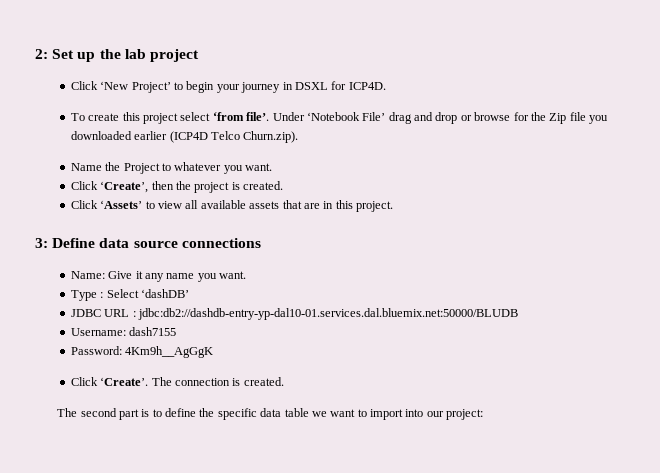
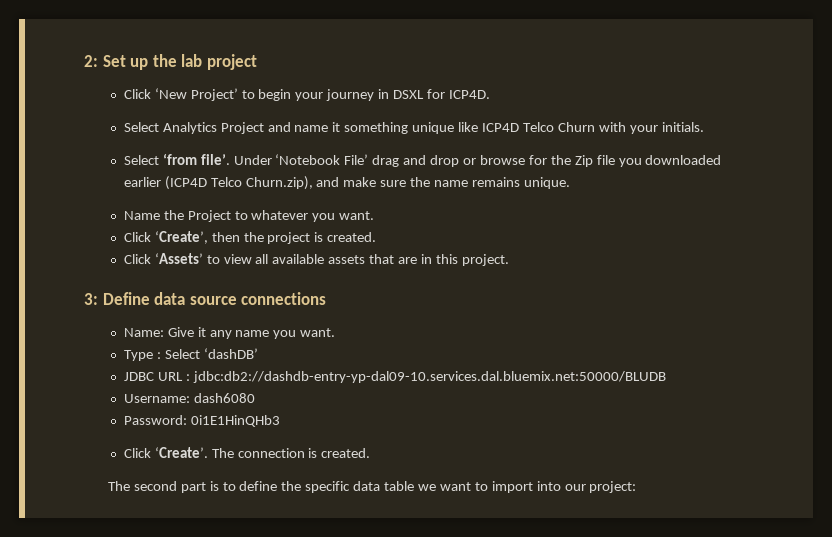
- To create this project select ‘from file’.
+ Select Analytics Project and name it something unique like ICP4D Telco Churn with your initials.
+ Select ‘from file’.
- Under ‘Notebook File’ drag and drop or browse for the Zip file you downloaded earlier (ICP4D Telco Churn.zip).
+ Under ‘Notebook File’ drag and drop or browse for the Zip file you downloaded earlier (ICP4D Telco Churn.zip), and make sure the name remains unique.
- JDBC URL : jdbc:db2://dashdb-entry-yp-dal10-01.services.dal.bluemix.net:50000/BLUDB
+ JDBC URL : jdbc:db2://dashdb-entry-yp-dal09-10.services.dal.bluemix.net:50000/BLUDB
- Username: dash7155
+ Username: dash6080
- Password: 4Km9h__AgGgK
+ Password: 0i1E1HinQHb3

